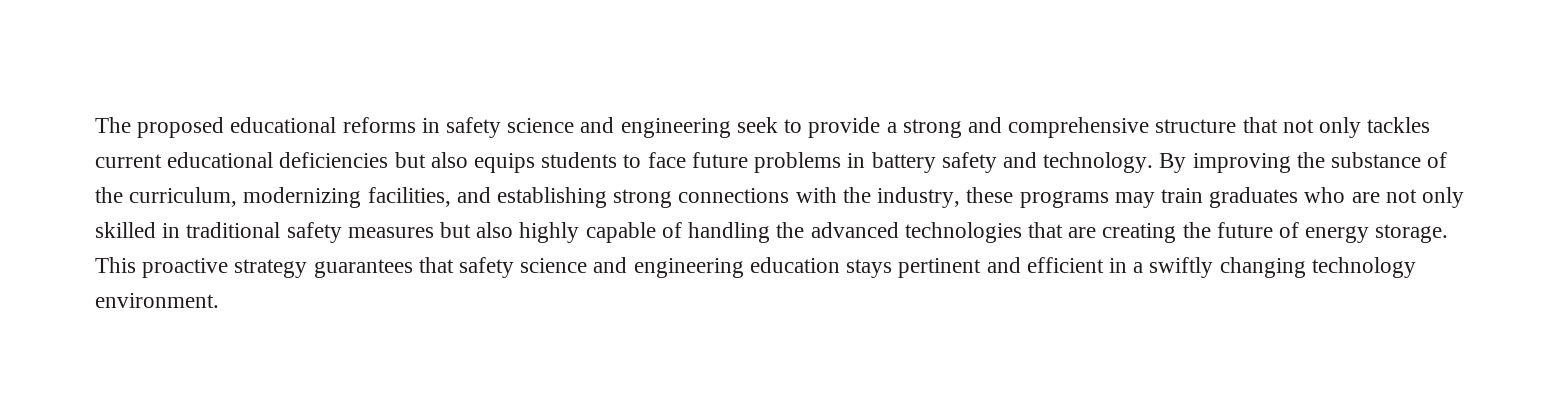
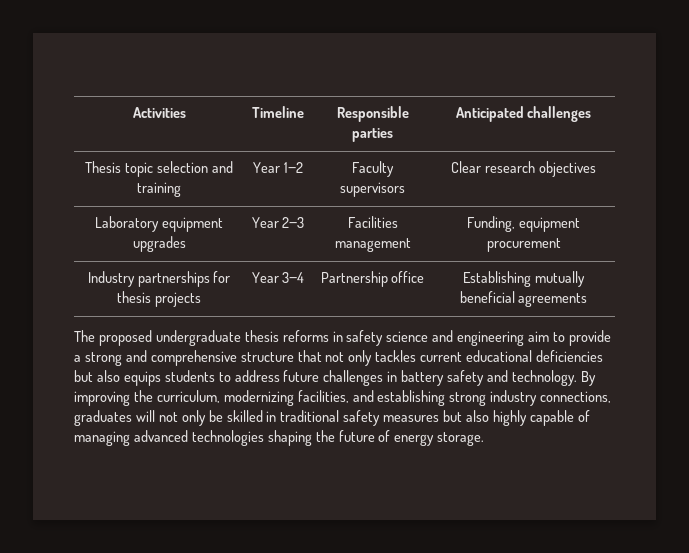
- The proposed educational reforms in safety science and engineering seek to provide a strong and comprehensive structure that not only tackles current educational deficiencies but also equips students to face future problems in battery safety and technology.
+ Activities | Timeline | Responsible parties | Anticipated challenges
+ Thesis topic selection and training | Year 1‒2 | Faculty supervisors | Clear research objectives
+ Laboratory equipment upgrades | Year 2‒3 | Facilities management | Funding, equipment procurement
+ Industry partnerships for thesis projects | Year 3‒4 | Partnership office | Establishing mutually beneficial agreements
+ The proposed undergraduate thesis reforms in safety science and engineering aim to provide a strong and comprehensive structure that not only tackles current educational deficiencies but also equips students to address future challenges in battery safety and technology.
- By improving the substance of the curriculum, modernizing facilities, and establishing strong connections with the industry, these programs may train graduates who are not only skilled in traditional safety measures but also highly capable of handling the advanced technologies that are creating the future of energy storage. This proactive strategy guarantees that safety science and engineering education stays pertinent and efficient in a swiftly changing technology environment.
+ By improving the curriculum, modernizing facilities, and establishing strong industry connections, graduates will not only be skilled in traditional safety measures but also highly capable of managing advanced technologies shaping the future of energy storage.

